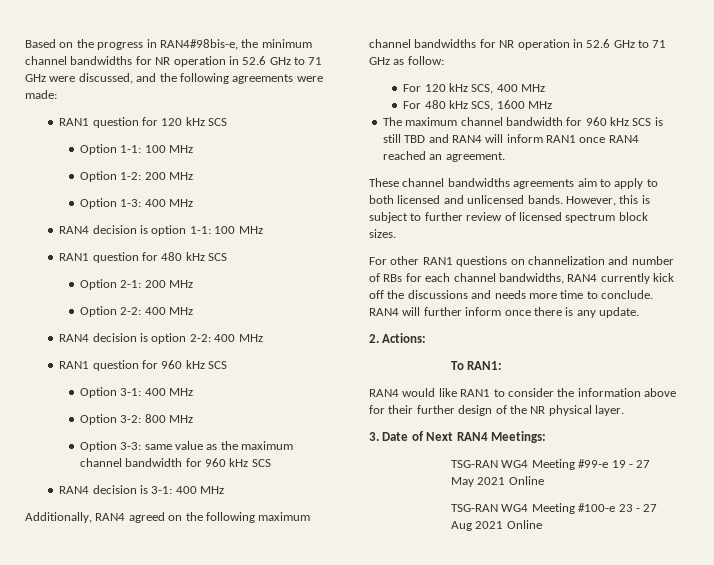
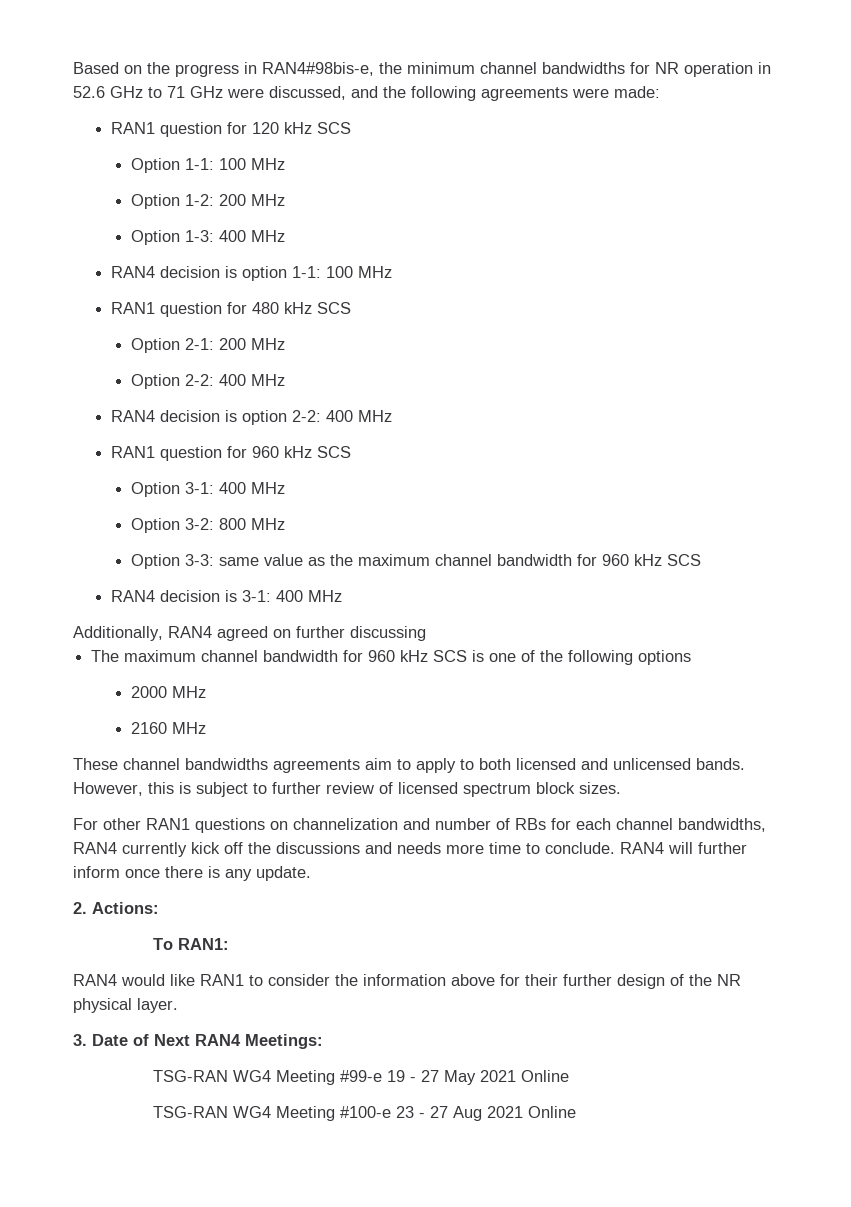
- Additionally, RAN4 agreed on the following maximum channel bandwidths for NR operation in 52.6 GHz to 71 GHz as follow:
- For 120 kHz SCS, 400 MHz
- For 480 kHz SCS, 1600 MHz
+ Additionally, RAN4 agreed on further discussing
- The maximum channel bandwidth for 960 kHz SCS is still TBD and RAN4 will inform RAN1 once RAN4 reached an agreement.
+ The maximum channel bandwidth for 960 kHz SCS is one of the following options
+ 2000 MHz
+ 2160 MHz

